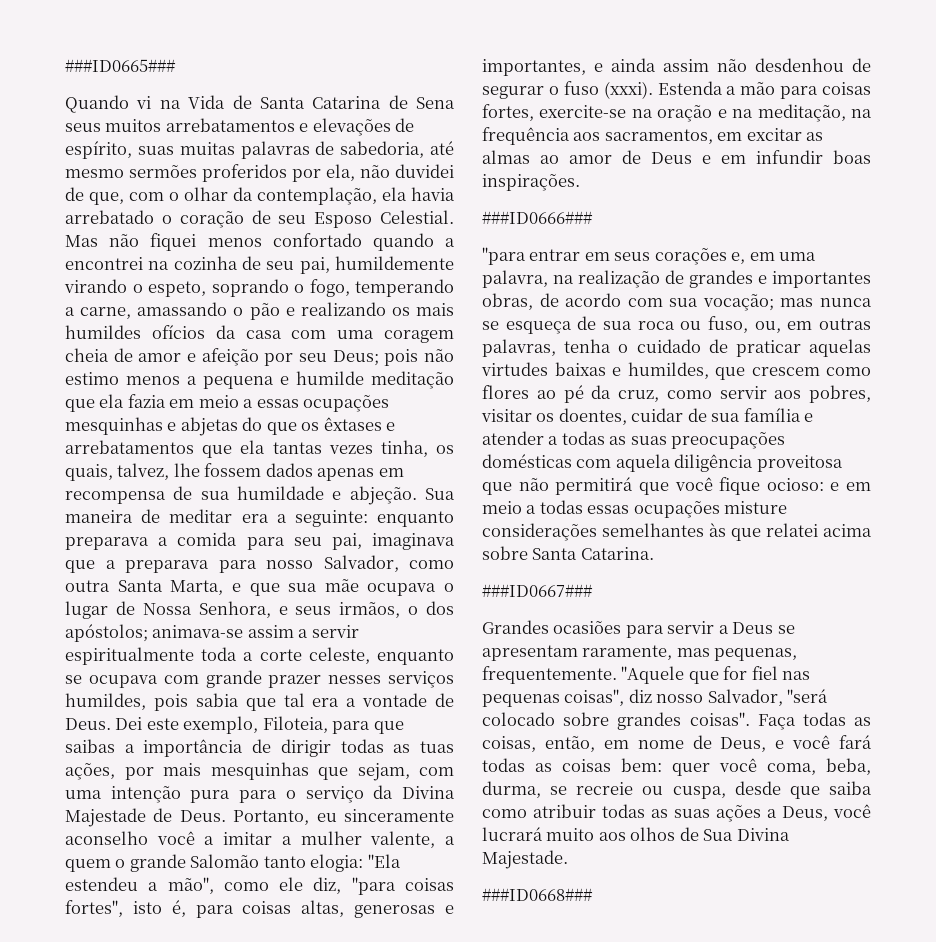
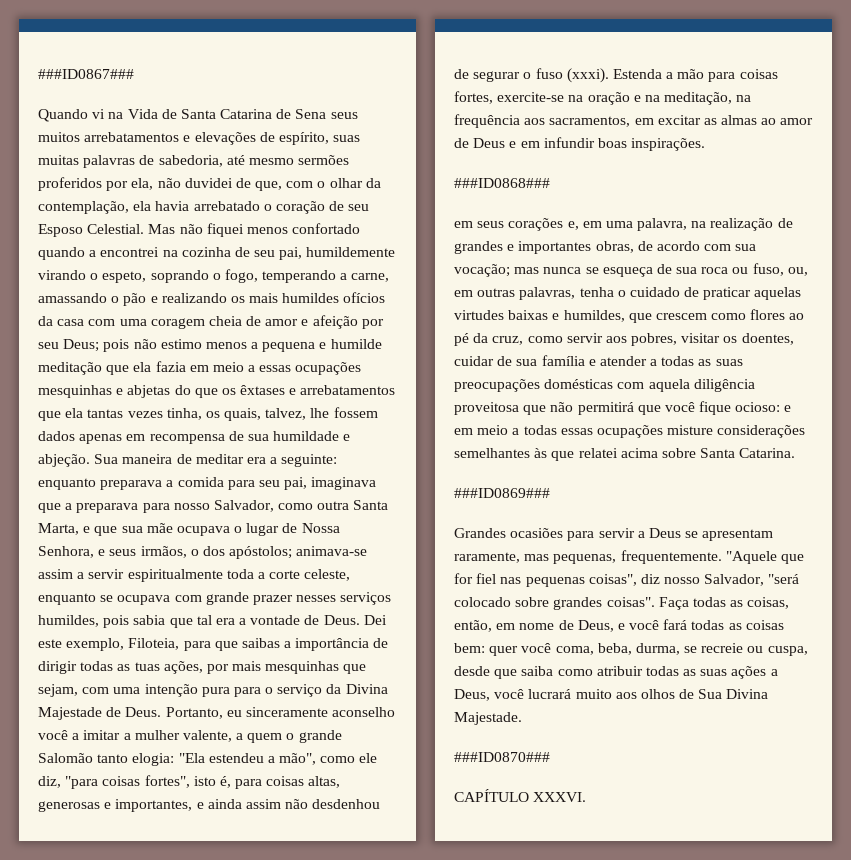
- ###ID0665###
+ ###ID0867###
- ###ID0666###
- "para entrar em seus corações e, em uma palavra, na realização de grandes e importantes obras, de acordo com sua vocação;
+ ###ID0868###
+ em seus corações e, em uma palavra, na realização de grandes e importantes obras, de acordo com sua vocação;
- ###ID0667###
+ ###ID0869###
- ###ID0668###
+ ###ID0870###
+ CAPÍTULO XXXVI.

